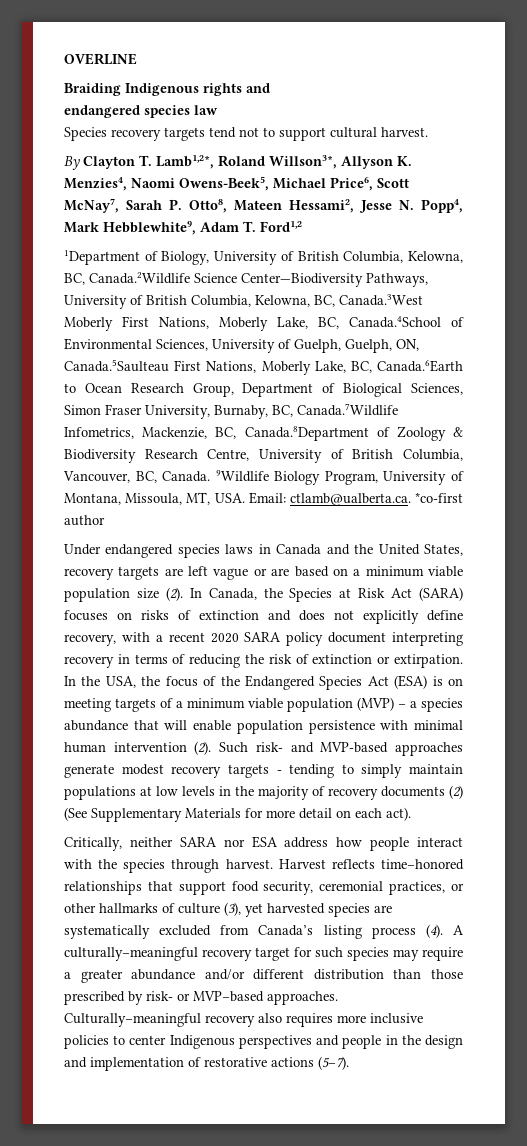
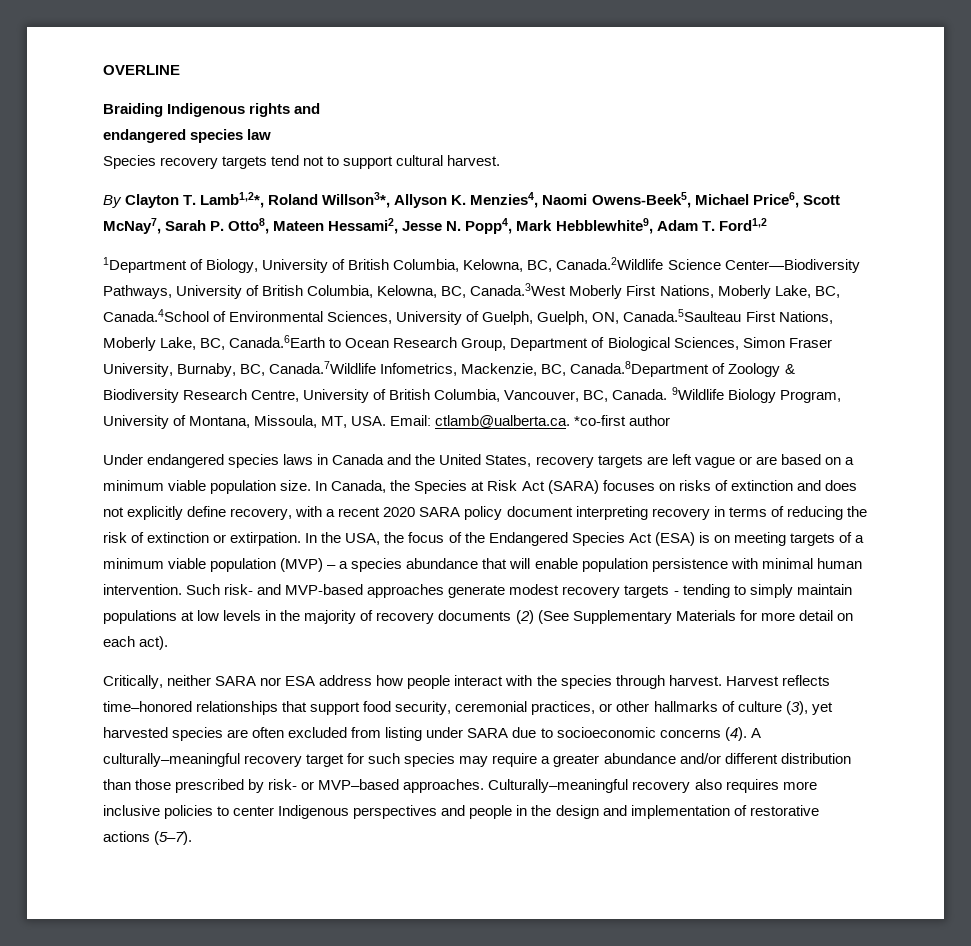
- Under endangered species laws in Canada and the United States, recovery targets are left vague or are based on a minimum viable population size (2).
+ Under endangered species laws in Canada and the United States, recovery targets are left vague or are based on a minimum viable population size.
- In the USA, the focus of the Endangered Species Act (ESA) is on meeting targets of a minimum viable population (MVP) – a species abundance that will enable population persistence with minimal human intervention (2).
+ In the USA, the focus of the Endangered Species Act (ESA) is on meeting targets of a minimum viable population (MVP) – a species abundance that will enable population persistence with minimal human intervention.
- Harvest reflects time–honored relationships that support food security, ceremonial practices, or other hallmarks of culture (3), yet harvested species are systematically excluded from Canada’s listing process (4).
+ Harvest reflects time–honored relationships that support food security, ceremonial practices, or other hallmarks of culture (3), yet harvested species are often excluded from listing under SARA due to socioeconomic concerns (4).

